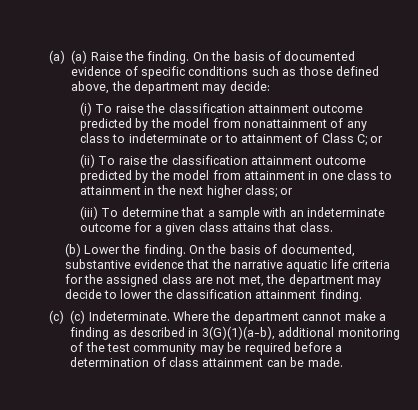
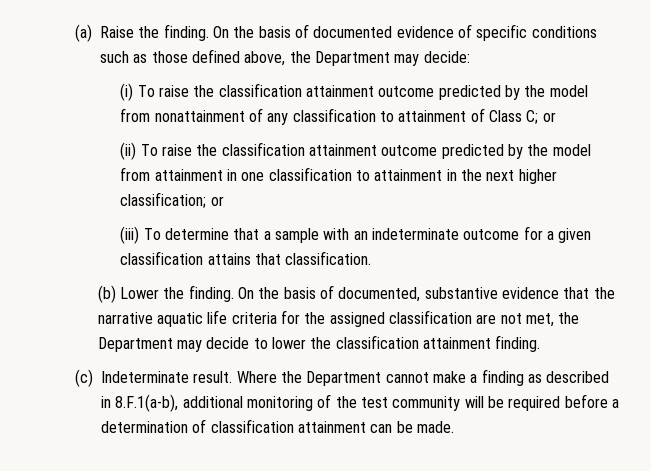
- (a) (a) Raise the finding.
+ (a) Raise the finding.
- On the basis of documented evidence of specific conditions such as those defined above, the department may decide:
+ On the basis of documented evidence of specific conditions such as those defined above, the Department may decide:
- (i) To raise the classification attainment outcome predicted by the model from nonattainment of any class to indeterminate or to attainment of Class C; or
+ (i) To raise the classification attainment outcome predicted by the model from nonattainment of any classification to attainment of Class C; or
- (ii) To raise the classification attainment outcome predicted by the model from attainment in one class to attainment in the next higher class; or
+ (ii) To raise the classification attainment outcome predicted by the model from attainment in one classification to attainment in the next higher classification; or
- (iii) To determine that a sample with an indeterminate outcome for a given class attains that class.
+ (iii) To determine that a sample with an indeterminate outcome for a given classification attains that classification.
- On the basis of documented, substantive evidence that the narrative aquatic life criteria for the assigned class are not met, the department may decide to lower the classification attainment finding.
+ On the basis of documented, substantive evidence that the narrative aquatic life criteria for the assigned classification are not met, the Department may decide to lower the classification attainment finding.
- (c) (c) Indeterminate.
+ (c) Indeterminate result.
- Where the department cannot make a finding as described in 3(G)(1)(a-b), additional monitoring of the test community may be required before a determination of class attainment can be made.
+ Where the Department cannot make a finding as described in 8.F.1(a-b), additional monitoring of the test community will be required before a determination of classification attainment can be made.

